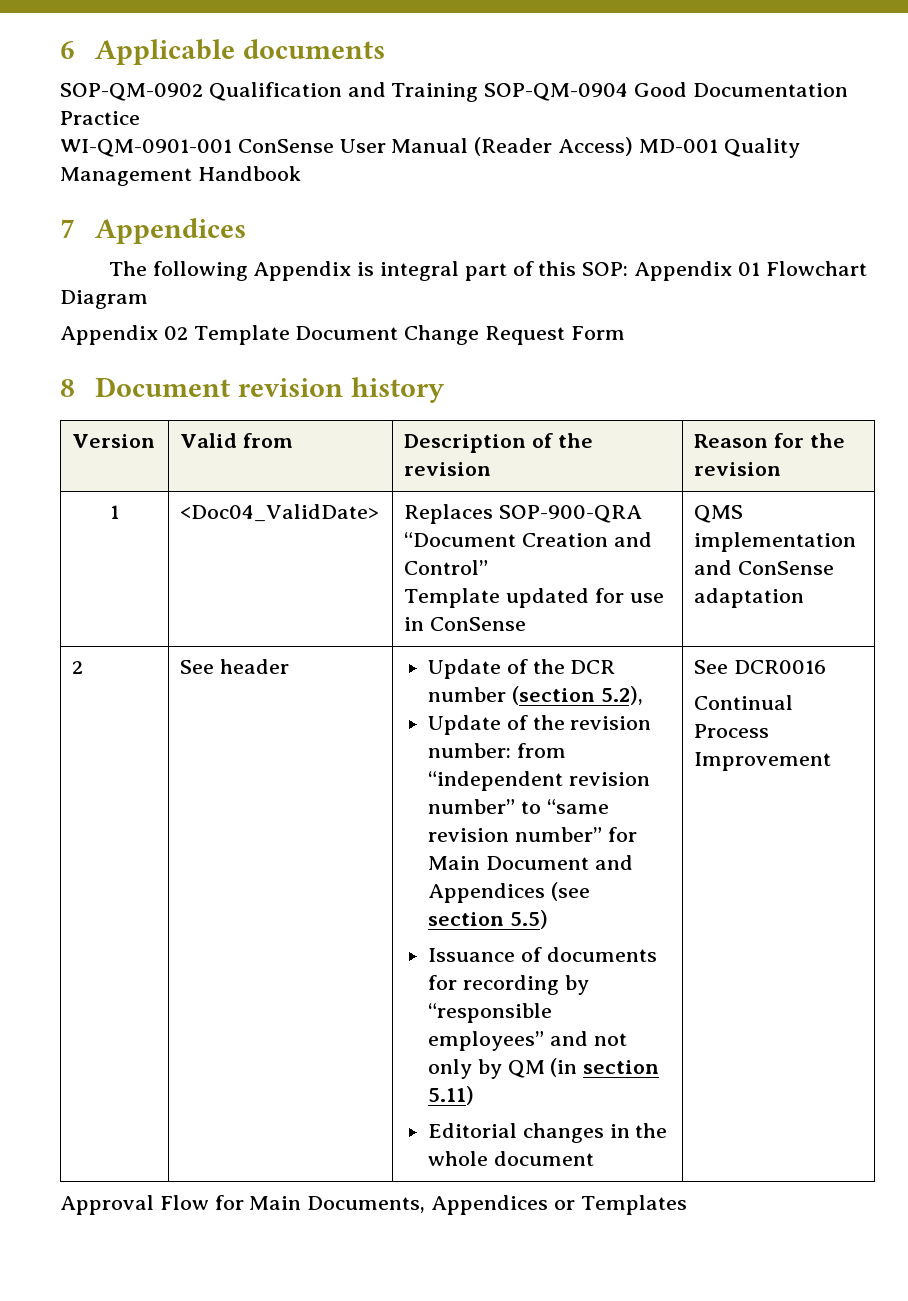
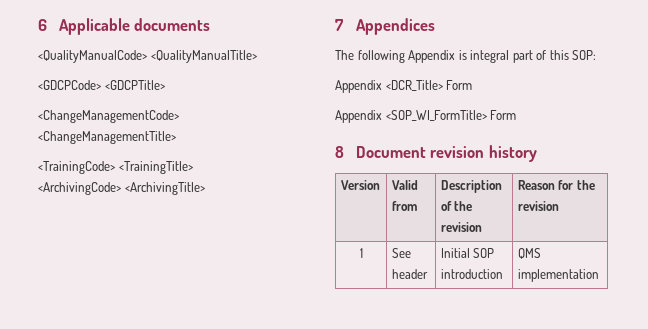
- SOP-QM-0902 Qualification and Training SOP-QM-0904 Good Documentation Practice
- WI-QM-0901-001 ConSense User Manual (Reader Access) MD-001 Quality Management Handbook
+ <QualityManualCode> <QualityManualTitle>
+ <GDCPCode> <GDCPTitle>
+ <ChangeManagementCode> <ChangeManagementTitle>
+ <TrainingCode> <TrainingTitle>
+ <ArchivingCode> <ArchivingTitle>
- The following Appendix is integral part of this SOP: Appendix 01 Flowchart Diagram
- Appendix 02 Template Document Change Request Form
+ The following Appendix is integral part of this SOP:
+ Appendix <DCR_Title> Form
+ Appendix <SOP_WI_FormTitle> Form
- 1 | <Doc04_ValidDate> | Replaces SOP-900-QRA “Document Creation and Control”
- Template updated for use in ConSense | QMS implementation and ConSense adaptation
- 2 | See header | Update of the DCR number (section 5.2),
- Update of the revision number: from “independent revision number” to “same revision number” for Main Document and Appendices (see section 5.5)
- Issuance of documents for recording by “responsible employees” and not only by QM (in section 5.11)
- Editorial changes in the whole document | See DCR0016
- Continual Process Improvement
- Approval Flow for Main Documents, Appendices or Templates
+ 1 | See header | Initial SOP introduction | QMS implementation

